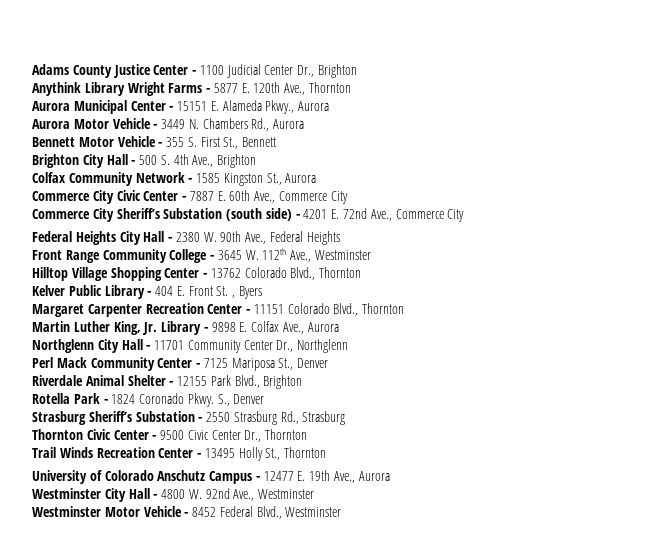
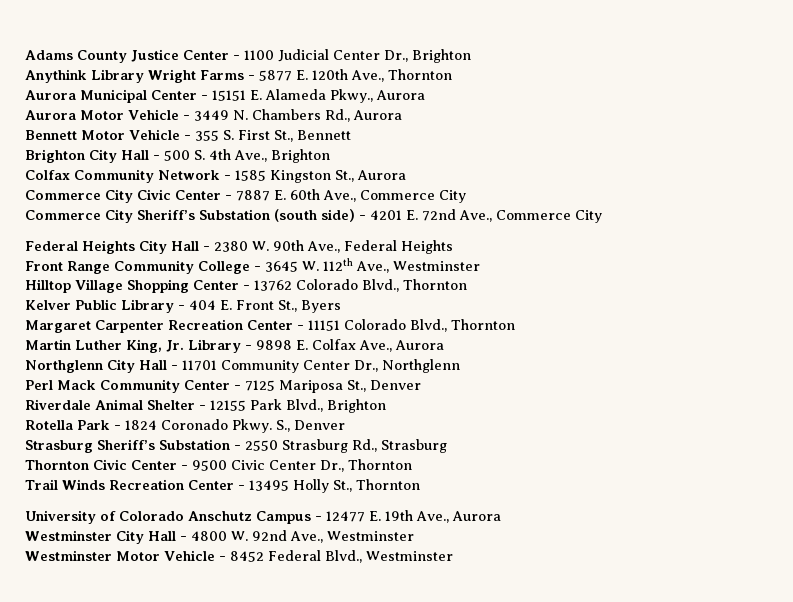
- Kelver Public Library - 404 E. Front St. , Byers
+ Kelver Public Library - 404 E. Front St., Byers

